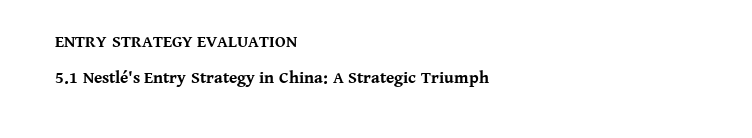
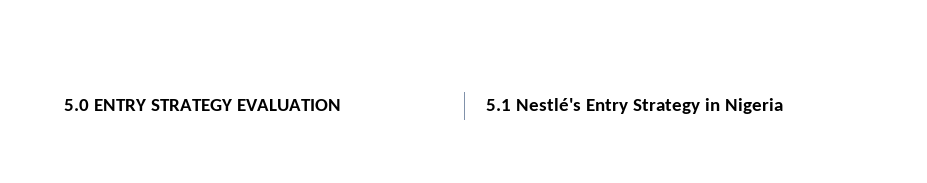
- ENTRY STRATEGY EVALUATION
+ 5.0 ENTRY STRATEGY EVALUATION
- 5.1 Nestlé's Entry Strategy in China: A Strategic Triumph
+ 5.1 Nestlé's Entry Strategy in Nigeria

